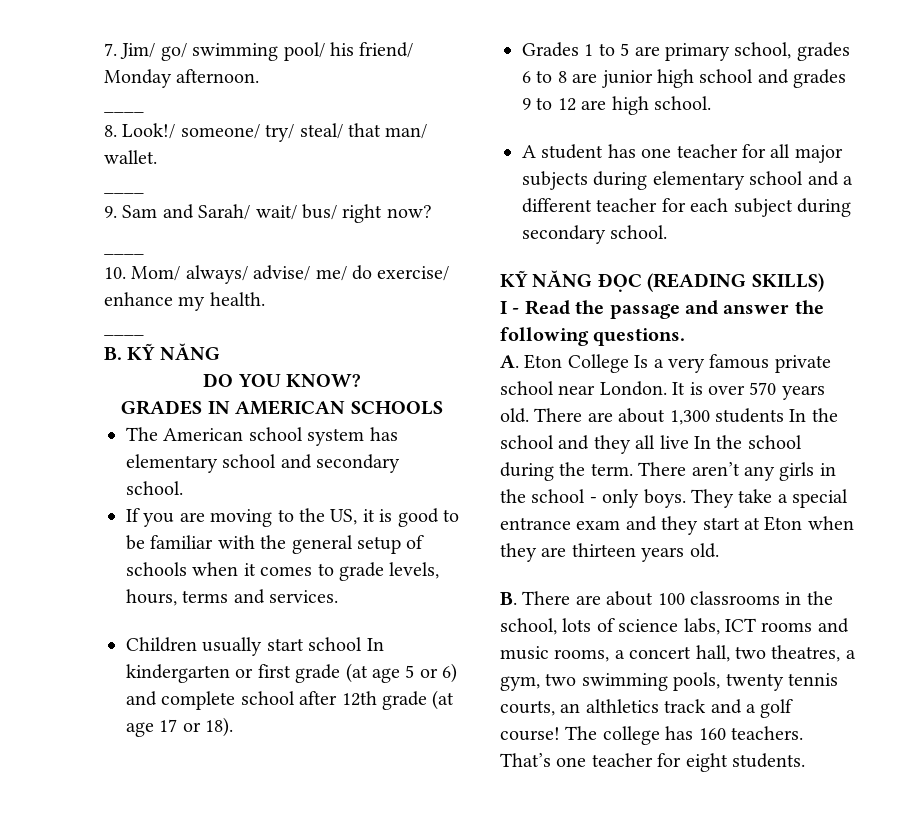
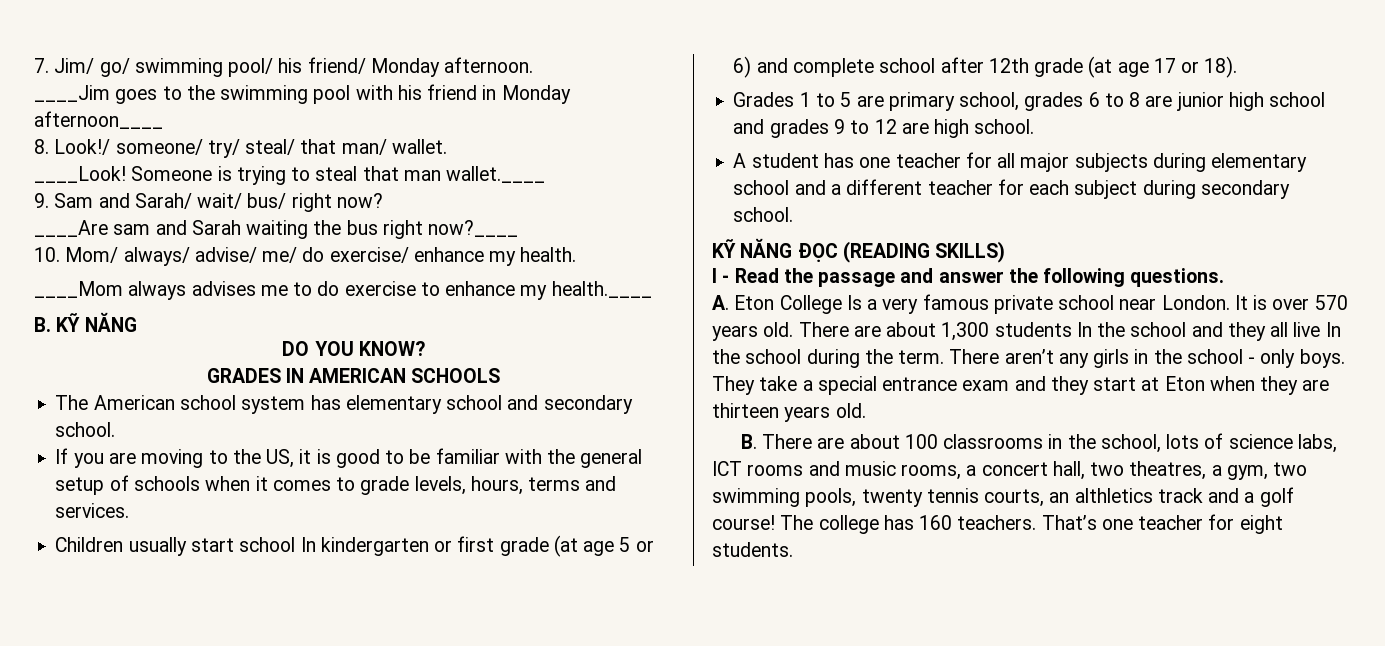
  7. Jim/ go/ swimming pool/ his friend/ Monday afternoon.
- ____
+ ____Jim goes to the swimming pool with his friend in Monday afternoon____
  8. Look!/ someone/ try/ steal/ that man/ wallet.
- ____
+ ____Look! Someone is trying to steal that man wallet.____
  9. Sam and Sarah/ wait/ bus/ right now?
- ____
+ ____Are sam and Sarah waiting the bus right now?____
  10. Mom/ always/ advise/ me/ do exercise/ enhance my health.
- ____
+ ____Mom always advises me to do exercise to enhance my health.____

